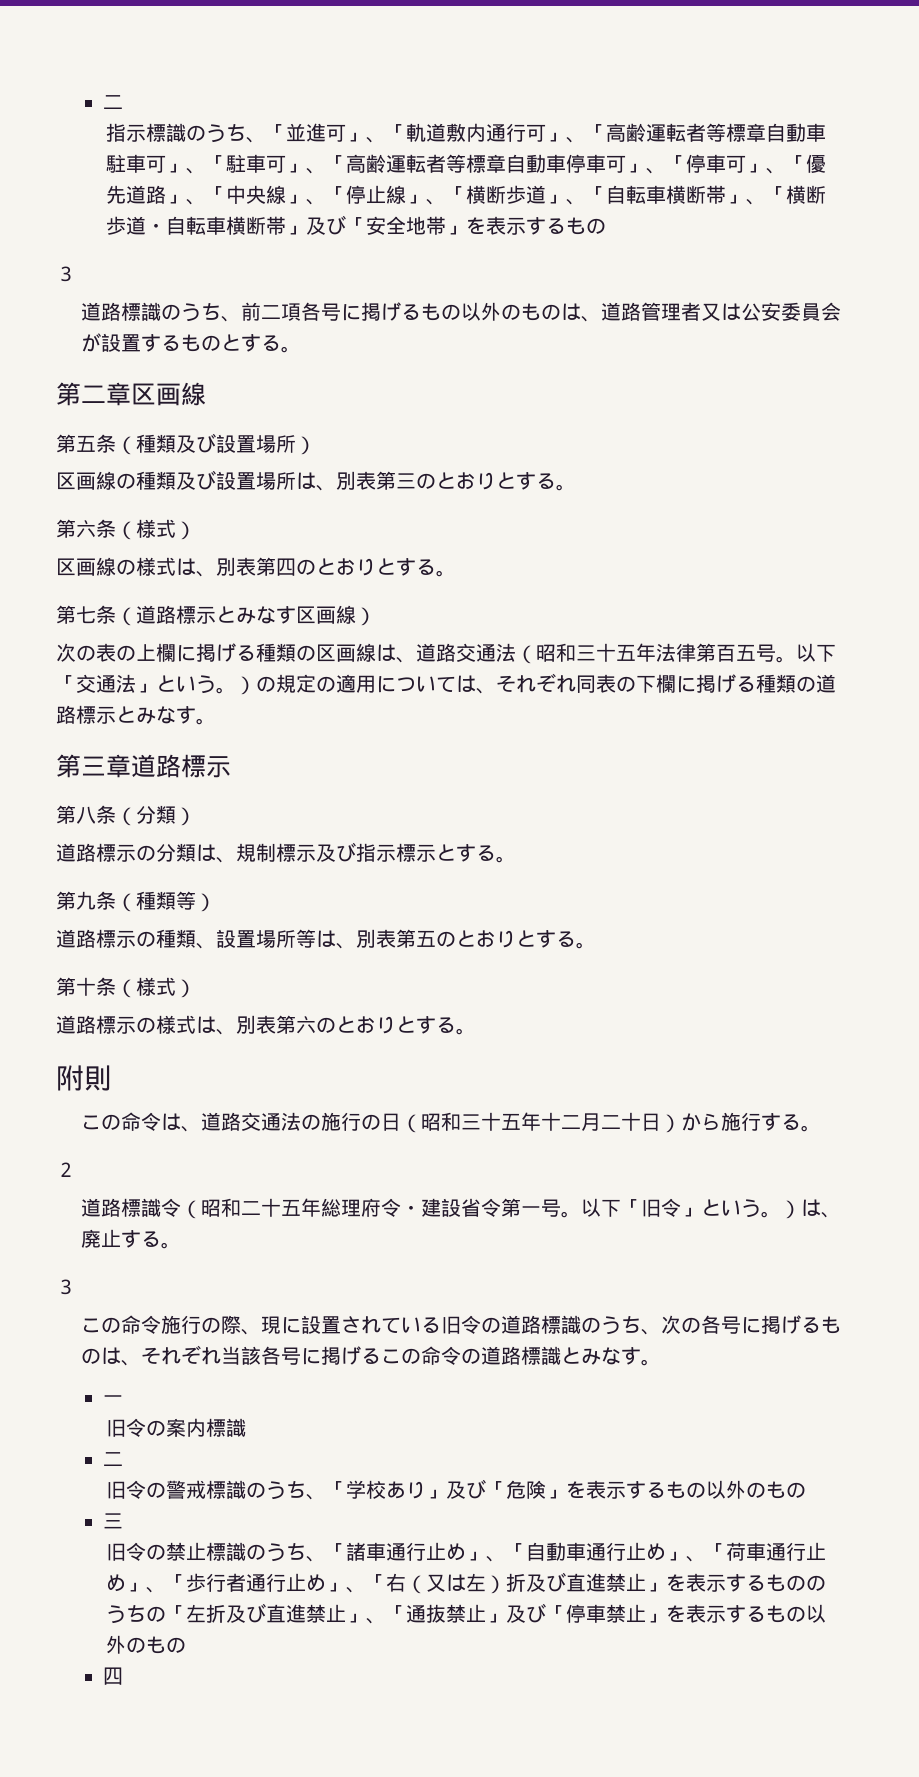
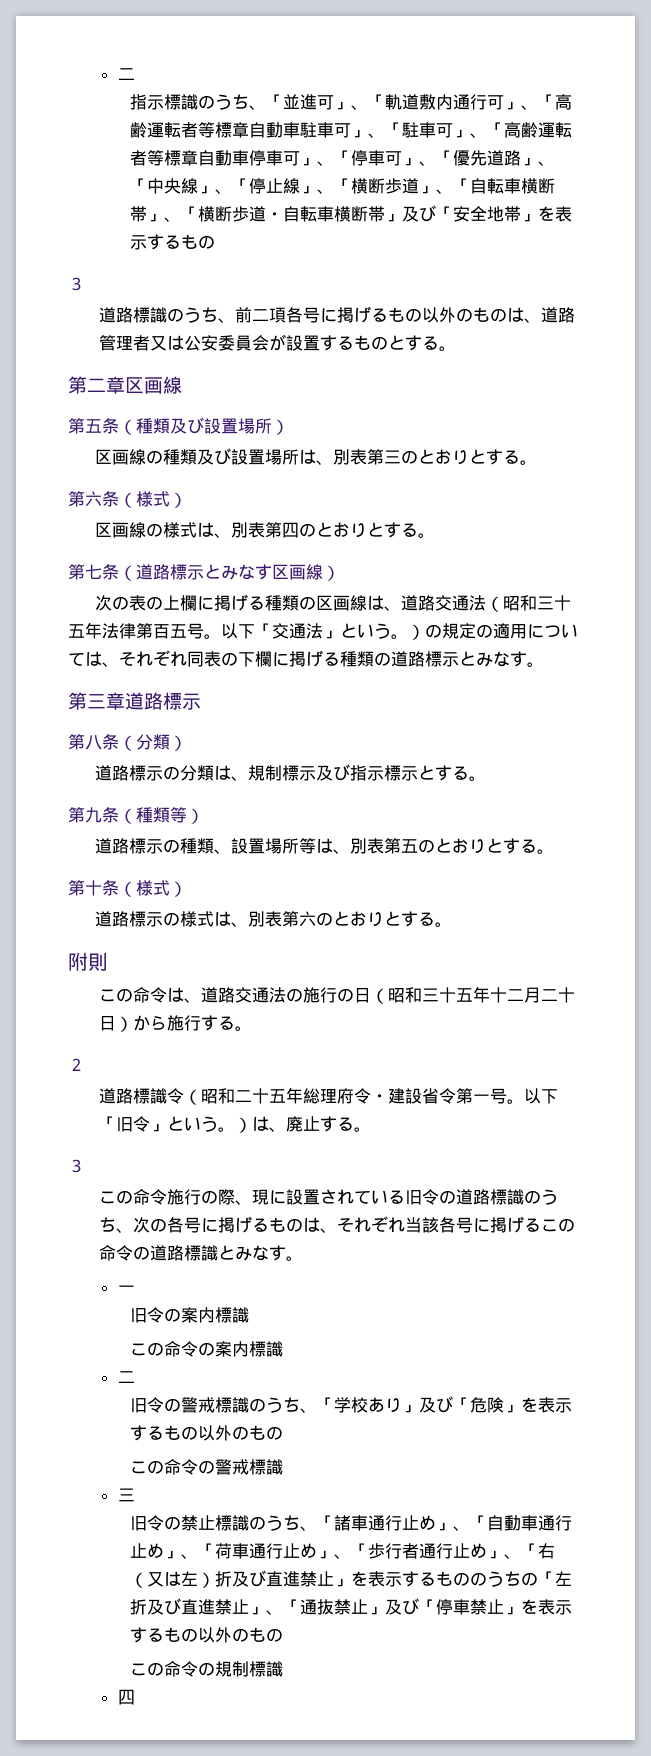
+ この命令の案内標識
+ この命令の警戒標識
+ この命令の規制標識

